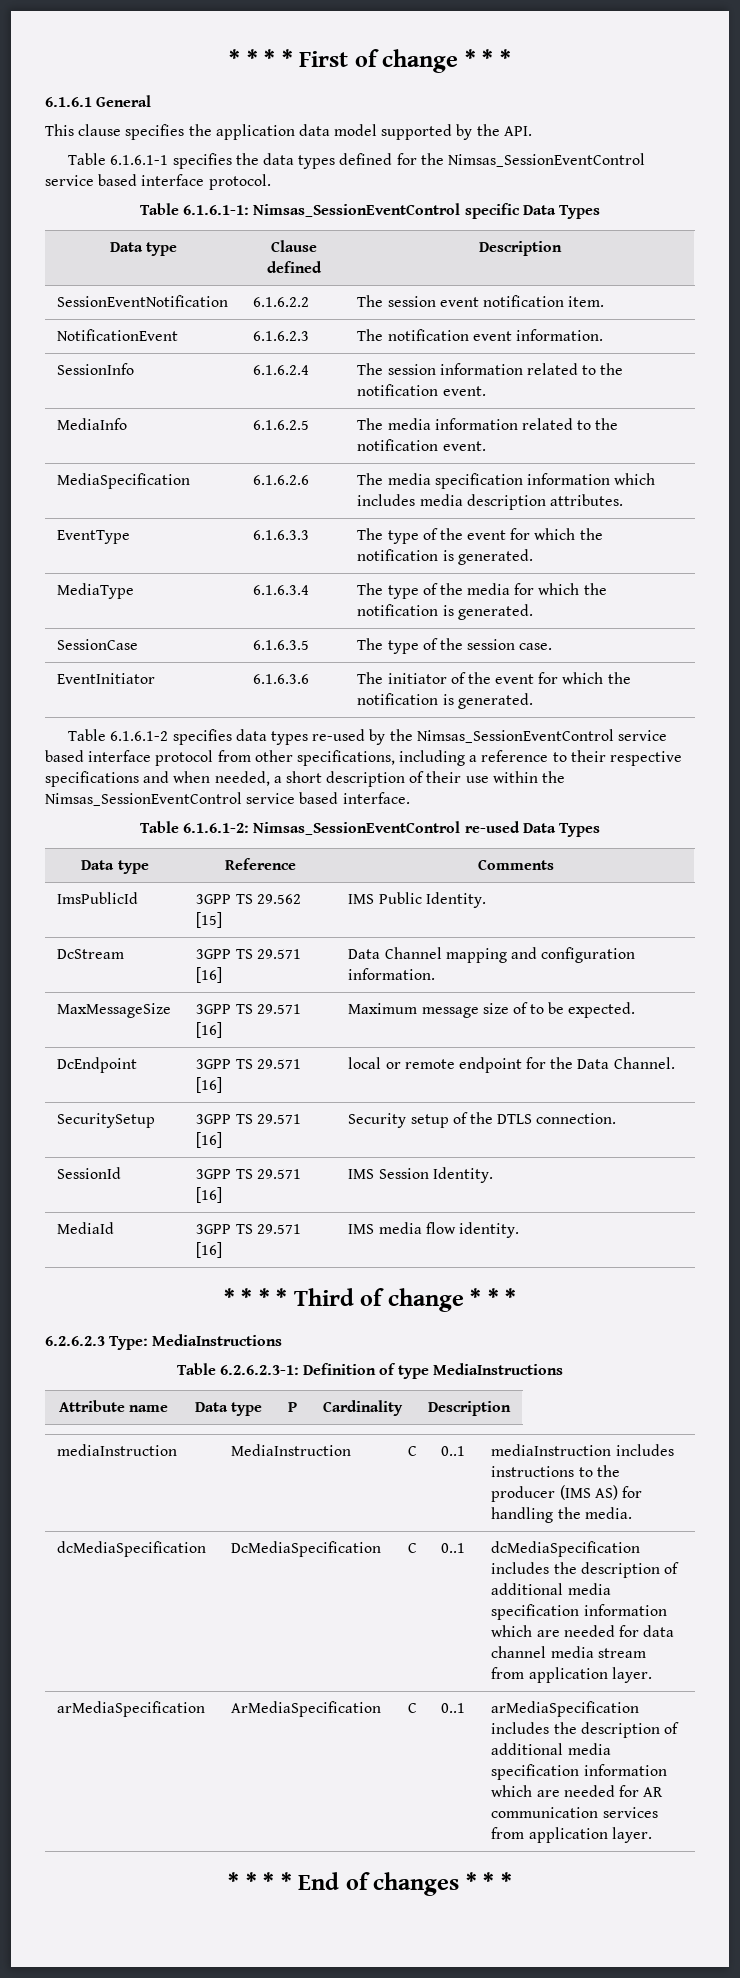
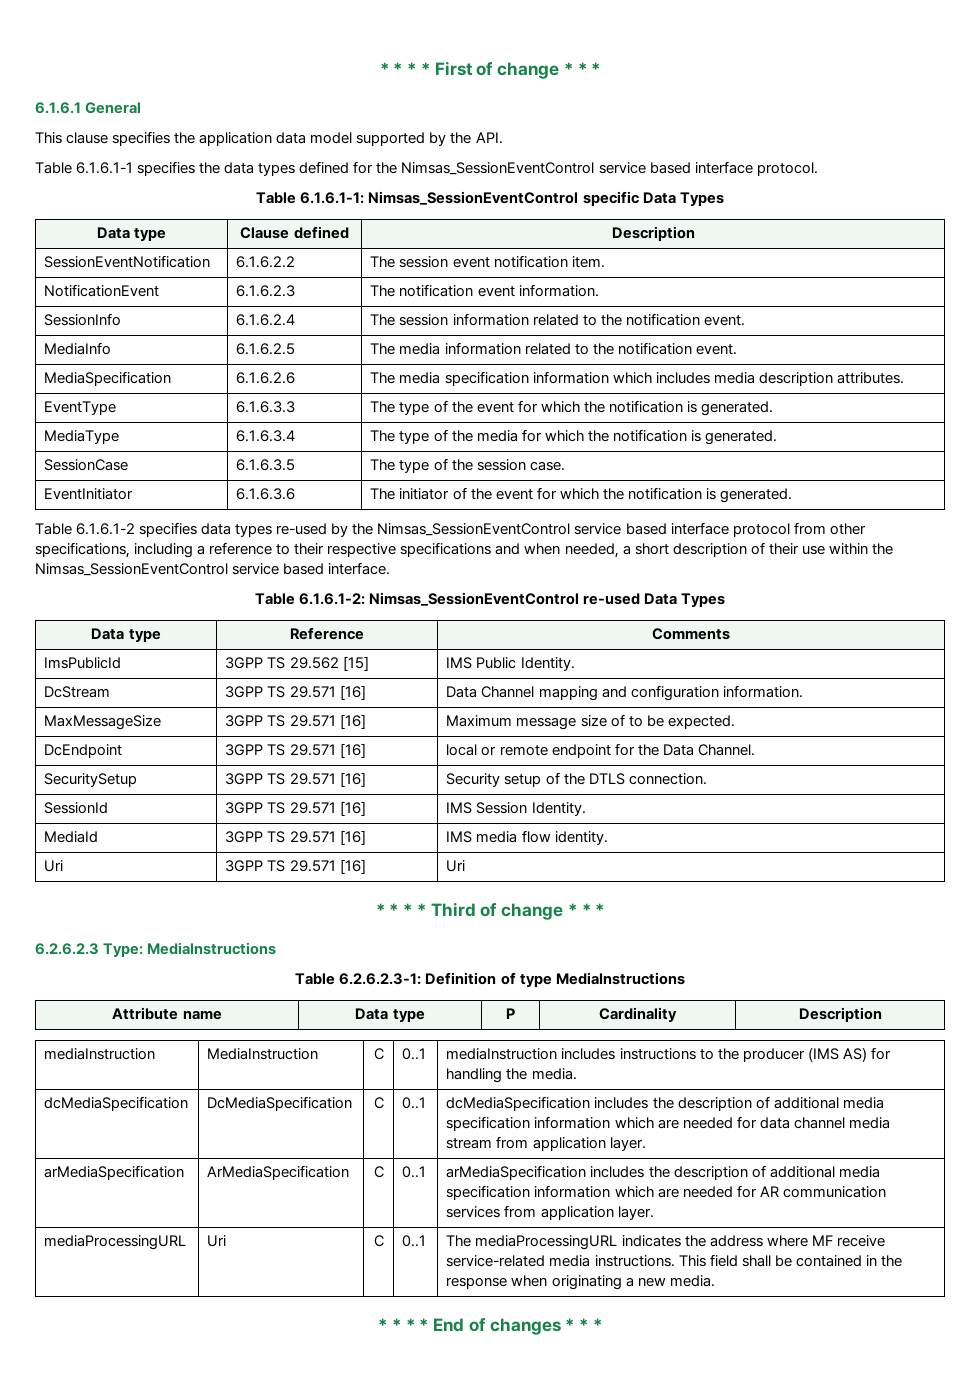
+ Uri | 3GPP TS 29.571 [16] | Uri
+ mediaProcessingURL | Uri | C | 0..1 | The mediaProcessingURL indicates the address where MF receive service-related media instructions. This field shall be contained in the response when originating a new media.

